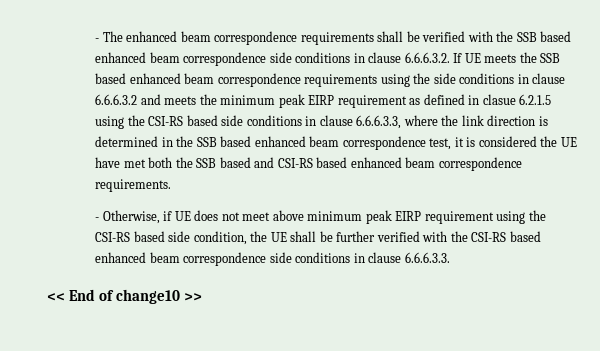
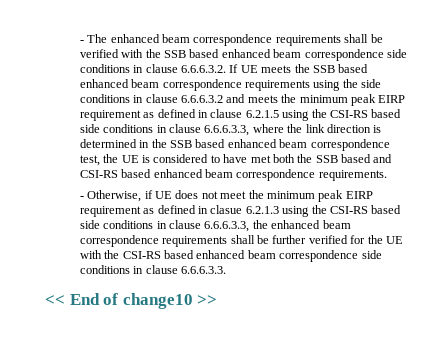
- - The enhanced beam correspondence requirements shall be verified with the SSB based enhanced beam correspondence side conditions in clause 6.6.6.3.2. If UE meets the SSB based enhanced beam correspondence requirements using the side conditions in clause 6.6.6.3.2 and meets the minimum peak EIRP requirement as defined in clasue 6.2.1.5 using the CSI-RS based side conditions in clause 6.6.6.3.3, where the link direction is determined in the SSB based enhanced beam correspondence test, it is considered the UE have met both the SSB based and CSI-RS based enhanced beam correspondence requirements.
+ - The enhanced beam correspondence requirements shall be verified with the SSB based enhanced beam correspondence side conditions in clause 6.6.6.3.2. If UE meets the SSB based enhanced beam correspondence requirements using the side conditions in clause 6.6.6.3.2 and meets the minimum peak EIRP requirement as defined in clause 6.2.1.5 using the CSI-RS based side conditions in clause 6.6.6.3.3, where the link direction is determined in the SSB based enhanced beam correspondence test, the UE is considered to have met both the SSB based and CSI-RS based enhanced beam correspondence requirements.
- - Otherwise, if UE does not meet above minimum peak EIRP requirement using the CSI-RS based side condition, the UE shall be further verified with the CSI-RS based enhanced beam correspondence side conditions in clause 6.6.6.3.3.
+ - Otherwise, if UE does not meet the minimum peak EIRP requirement as defined in clasue 6.2.1.3 using the CSI-RS based side conditions in clause 6.6.6.3.3, the enhanced beam correspondence requirements shall be further verified for the UE with the CSI-RS based enhanced beam correspondence side conditions in clause 6.6.6.3.3.

